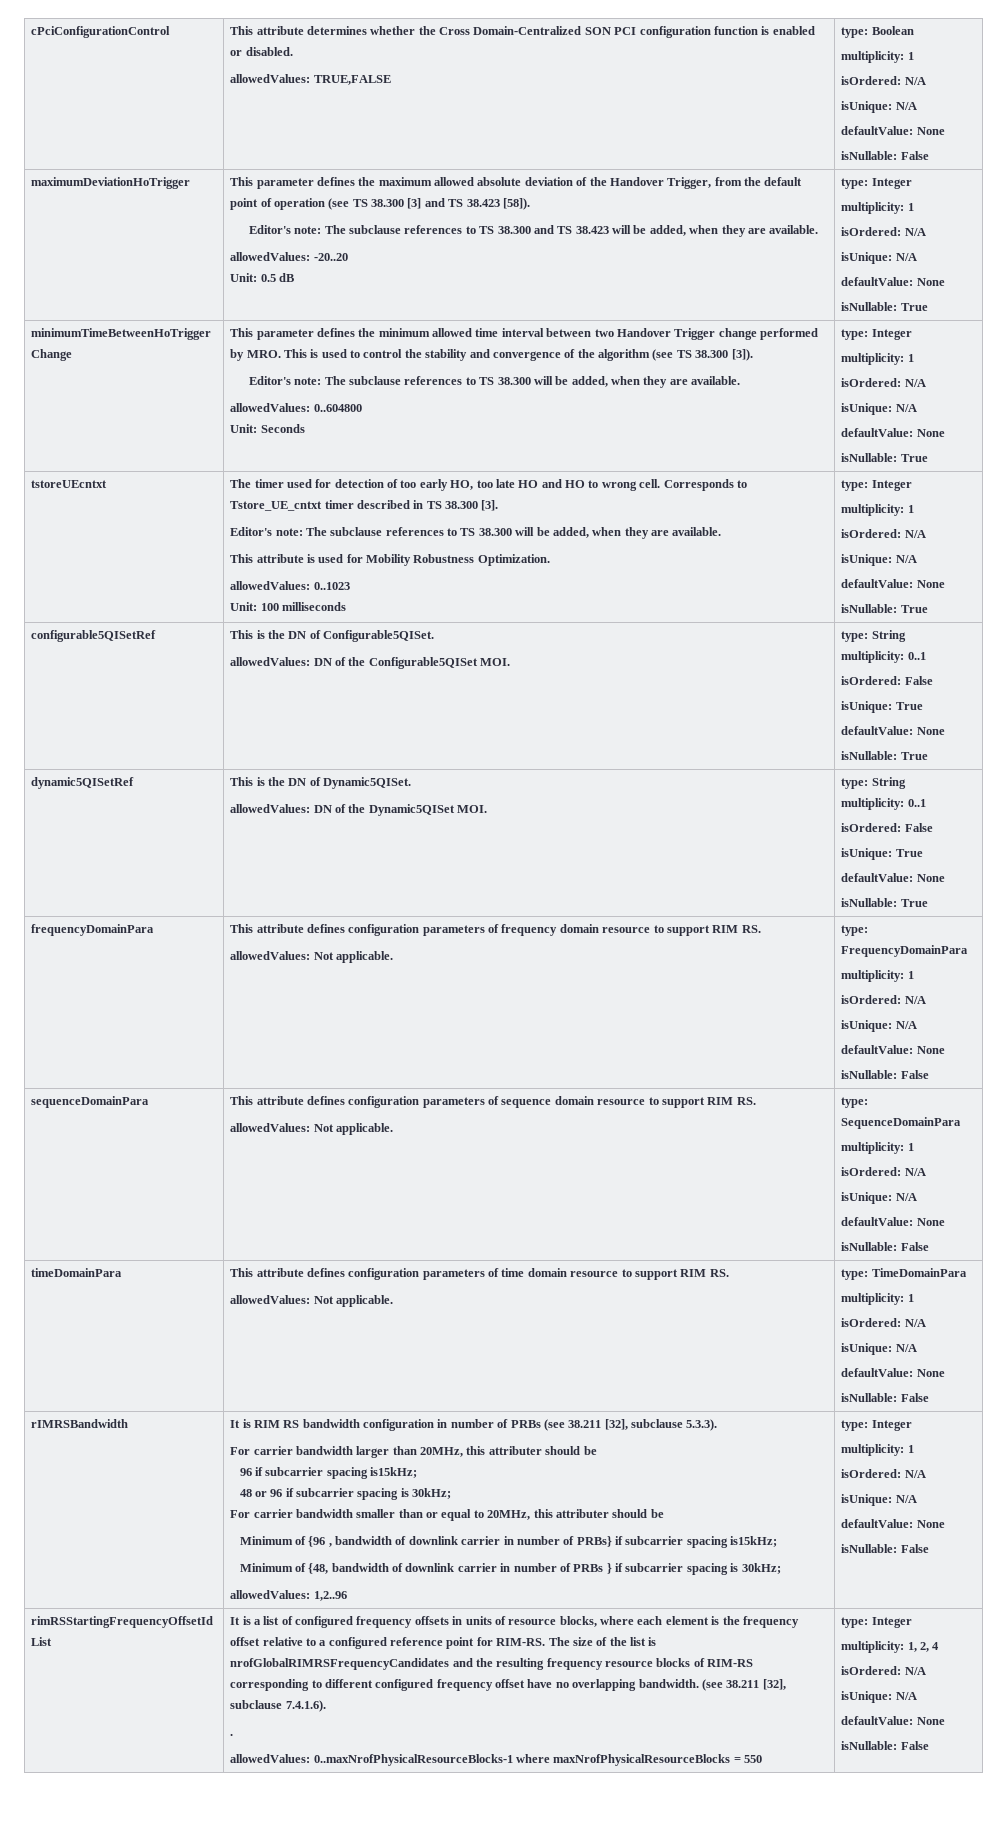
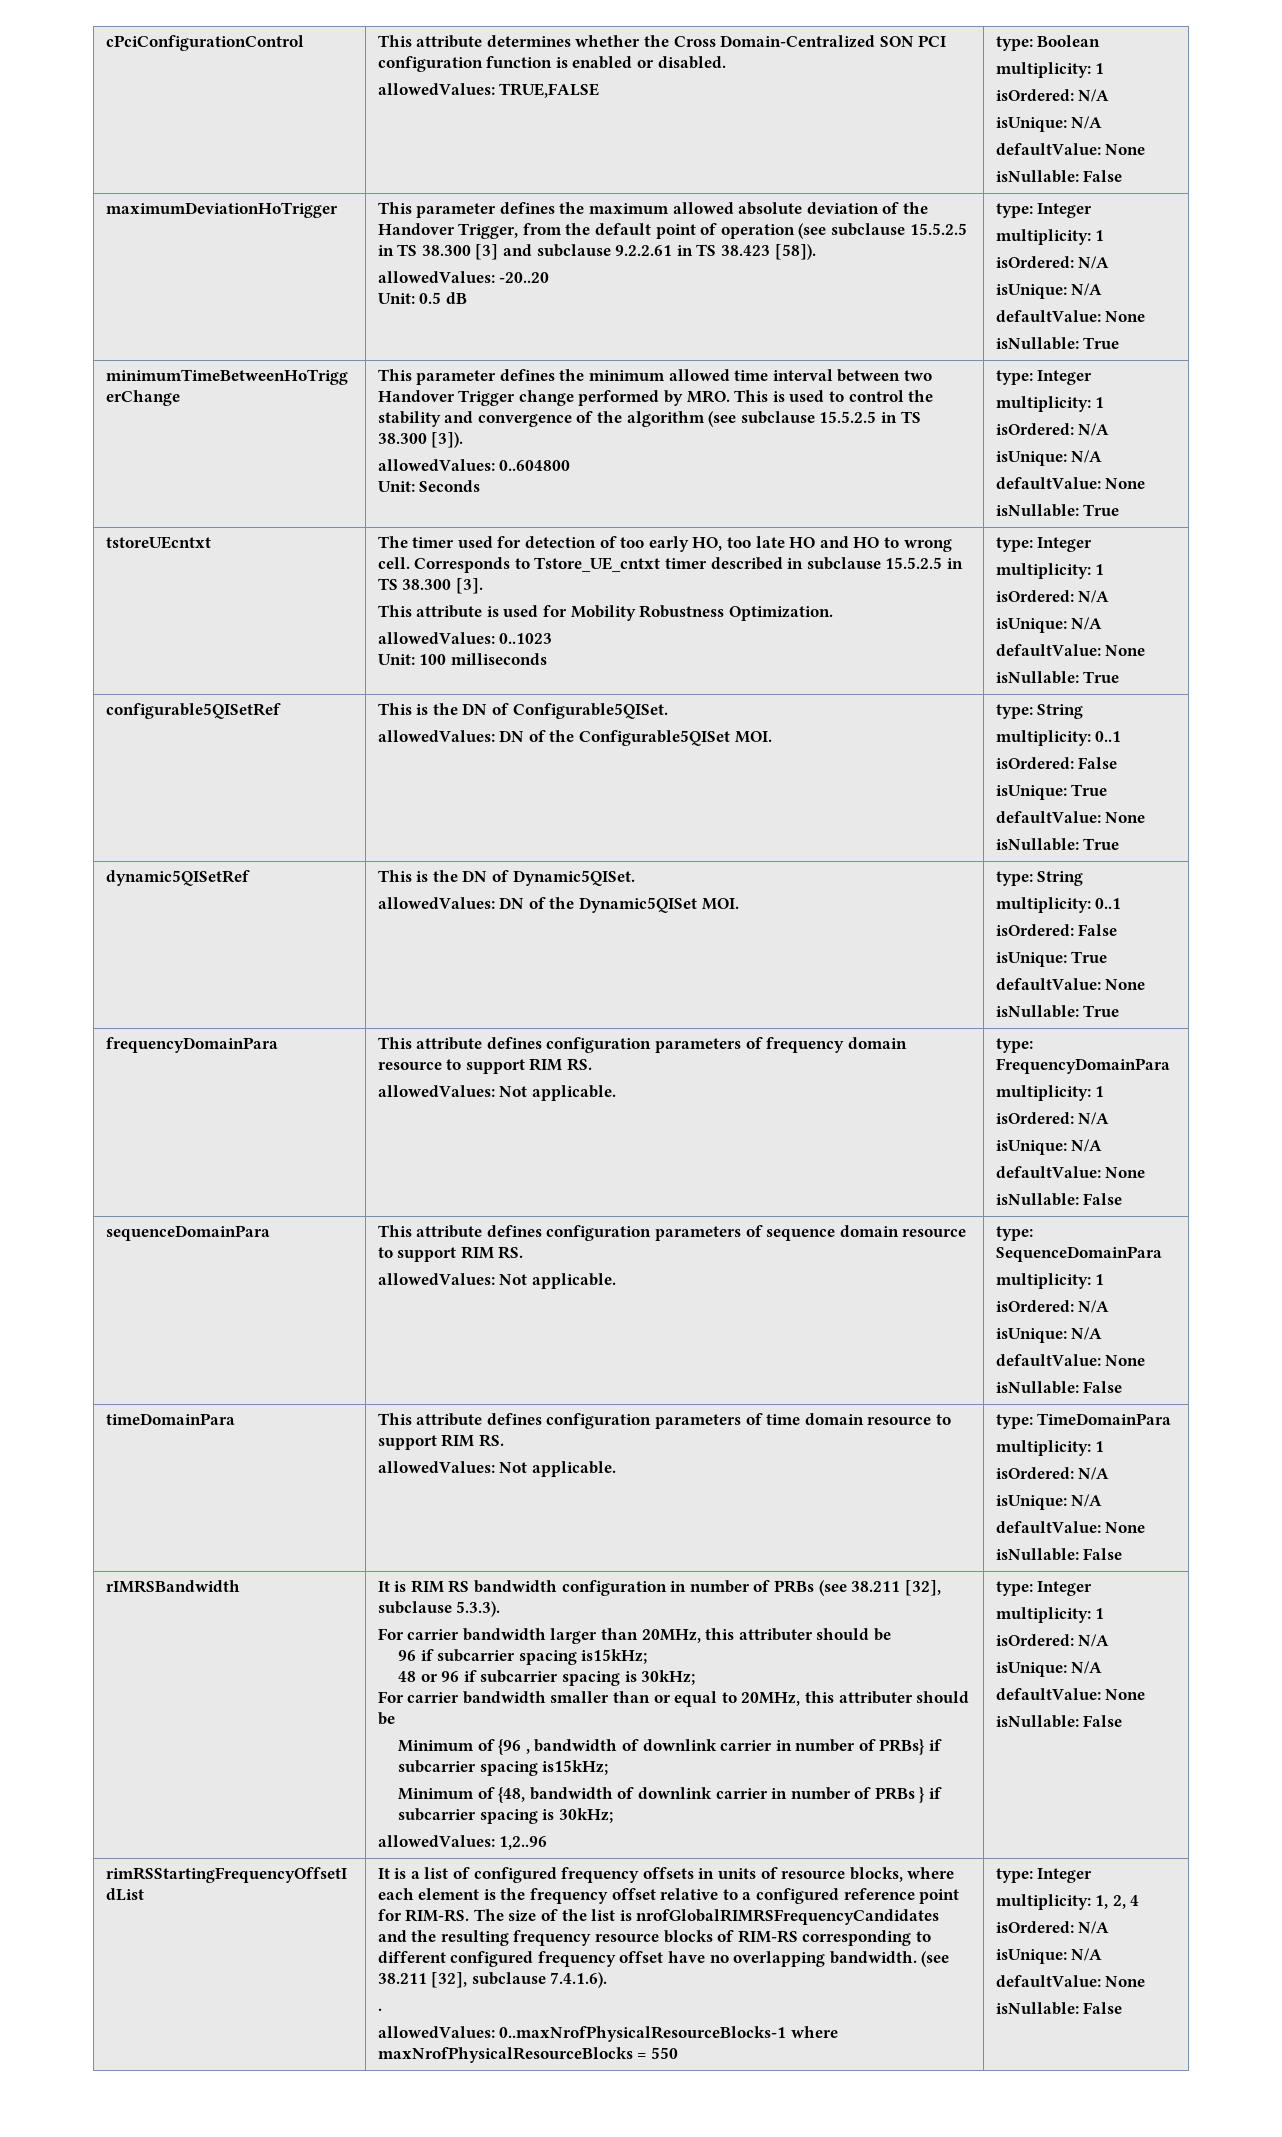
- This parameter defines the maximum allowed absolute deviation of the Handover Trigger, from the default point of operation (see TS 38.300 [3] and TS 38.423 [58]).
+ This parameter defines the maximum allowed absolute deviation of the Handover Trigger, from the default point of operation (see subclause 15.5.2.5 in TS 38.300 [3] and subclause 9.2.2.61 in TS 38.423 [58]).
- Editor's note: The subclause references to TS 38.300 and TS 38.423 will be added, when they are available.
- This parameter defines the minimum allowed time interval between two Handover Trigger change performed by MRO. This is used to control the stability and convergence of the algorithm (see TS 38.300 [3]).
- Editor's note: The subclause references to TS 38.300 will be added, when they are available.
+ This parameter defines the minimum allowed time interval between two Handover Trigger change performed by MRO. This is used to control the stability and convergence of the algorithm (see subclause 15.5.2.5 in TS 38.300 [3]).
- Corresponds to Tstore_UE_cntxt timer described in TS 38.300 [3].
- Editor's note: The subclause references to TS 38.300 will be added, when they are available.
+ Corresponds to Tstore_UE_cntxt timer described in subclause 15.5.2.5 in TS 38.300 [3].

